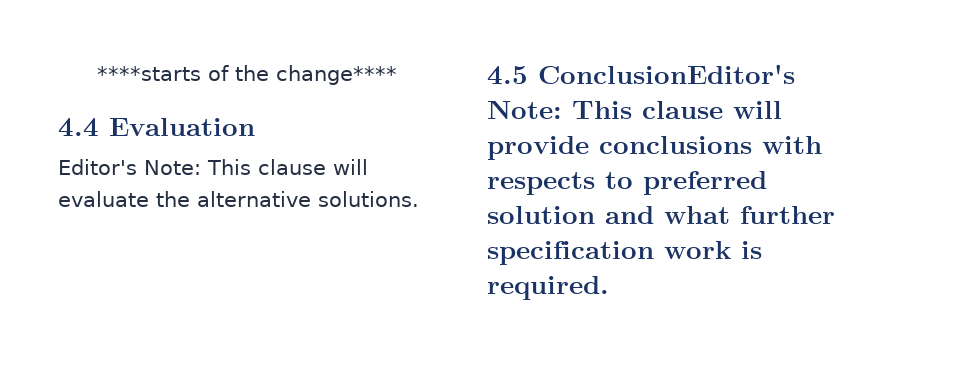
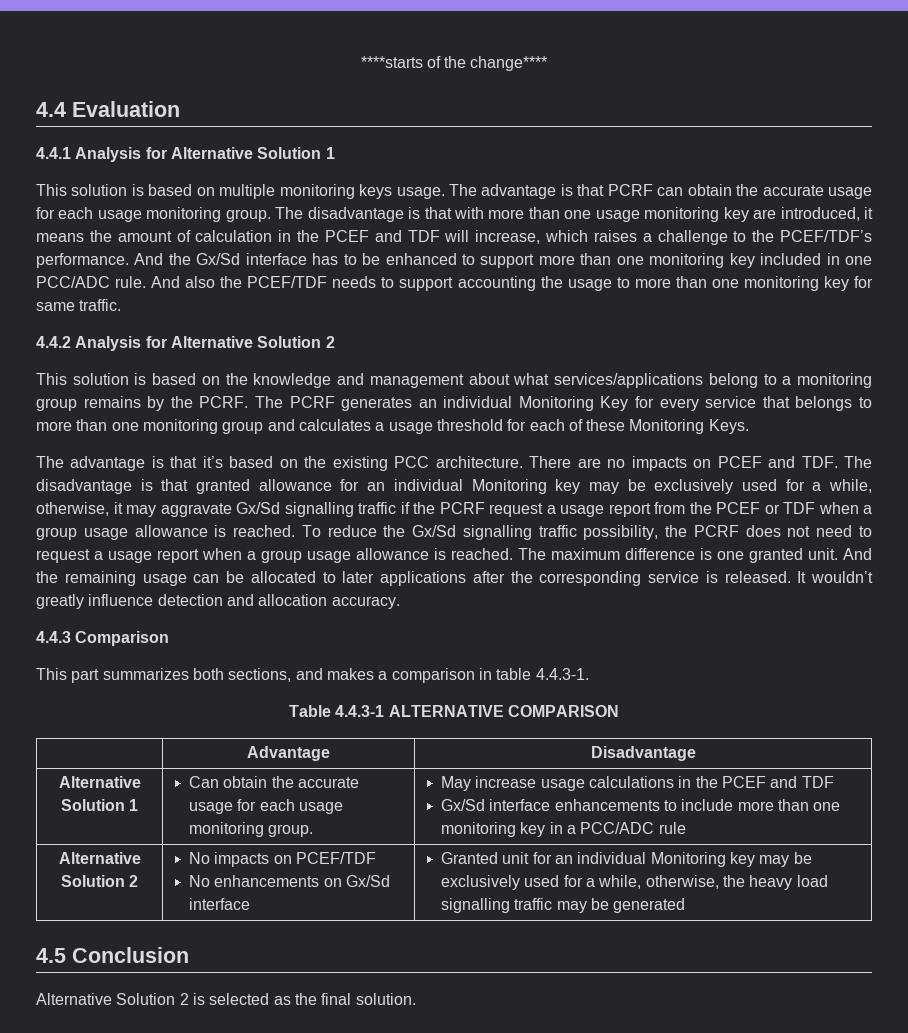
- Editor's Note: This clause will evaluate the alternative solutions.
- 4.5 ConclusionEditor's Note: This clause will provide conclusions with respects to preferred solution and what further specification work is required.
+ 4.4.1 Analysis for Alternative Solution 1
+ This solution is based on multiple monitoring keys usage. The advantage is that PCRF can obtain the accurate usage for each usage monitoring group. The disadvantage is that with more than one usage monitoring key are introduced, it means the amount of calculation in the PCEF and TDF will increase, which raises a challenge to the PCEF/TDF’s performance. And the Gx/Sd interface has to be enhanced to support more than one monitoring key included in one PCC/ADC rule. And also the PCEF/TDF needs to support accounting the usage to more than one monitoring key for same traffic.
+ 4.4.2 Analysis for Alternative Solution 2
+ This solution is based on the knowledge and management about what services/applications belong to a monitoring group remains by the PCRF. The PCRF generates an individual Monitoring Key for every service that belongs to more than one monitoring group and calculates a usage threshold for each of these Monitoring Keys.
+ The advantage is that it’s based on the existing PCC architecture. There are no impacts on PCEF and TDF. The disadvantage is that granted allowance for an individual Monitoring key may be exclusively used for a while, otherwise, it may aggravate Gx/Sd signalling traffic if the PCRF request a usage report from the PCEF or TDF when a group usage allowance is reached. To reduce the Gx/Sd signalling traffic possibility, the PCRF does not need to request a usage report when a group usage allowance is reached. The maximum difference is one granted unit. And the remaining usage can be allocated to later applications after the corresponding service is released. It wouldn’t greatly influence detection and allocation accuracy.
+ 4.4.3 Comparison
+ This part summarizes both sections, and makes a comparison in table 4.4.3-1.
+ Table 4.4.3-1 ALTERNATIVE COMPARISON
+ | Advantage | Disadvantage
+ Alternative Solution 1 | Can obtain the accurate usage for each usage monitoring group. | May increase usage calculations in the PCEF and TDF
+ Gx/Sd interface enhancements to include more than one monitoring key in a PCC/ADC rule
+ Alternative Solution 2 | No impacts on PCEF/TDF
+ No enhancements on Gx/Sd interface | Granted unit for an individual Monitoring key may be exclusively used for a while, otherwise, the heavy load signalling traffic may be generated
+ 4.5 Conclusion
+ Alternative Solution 2 is selected as the final solution.

